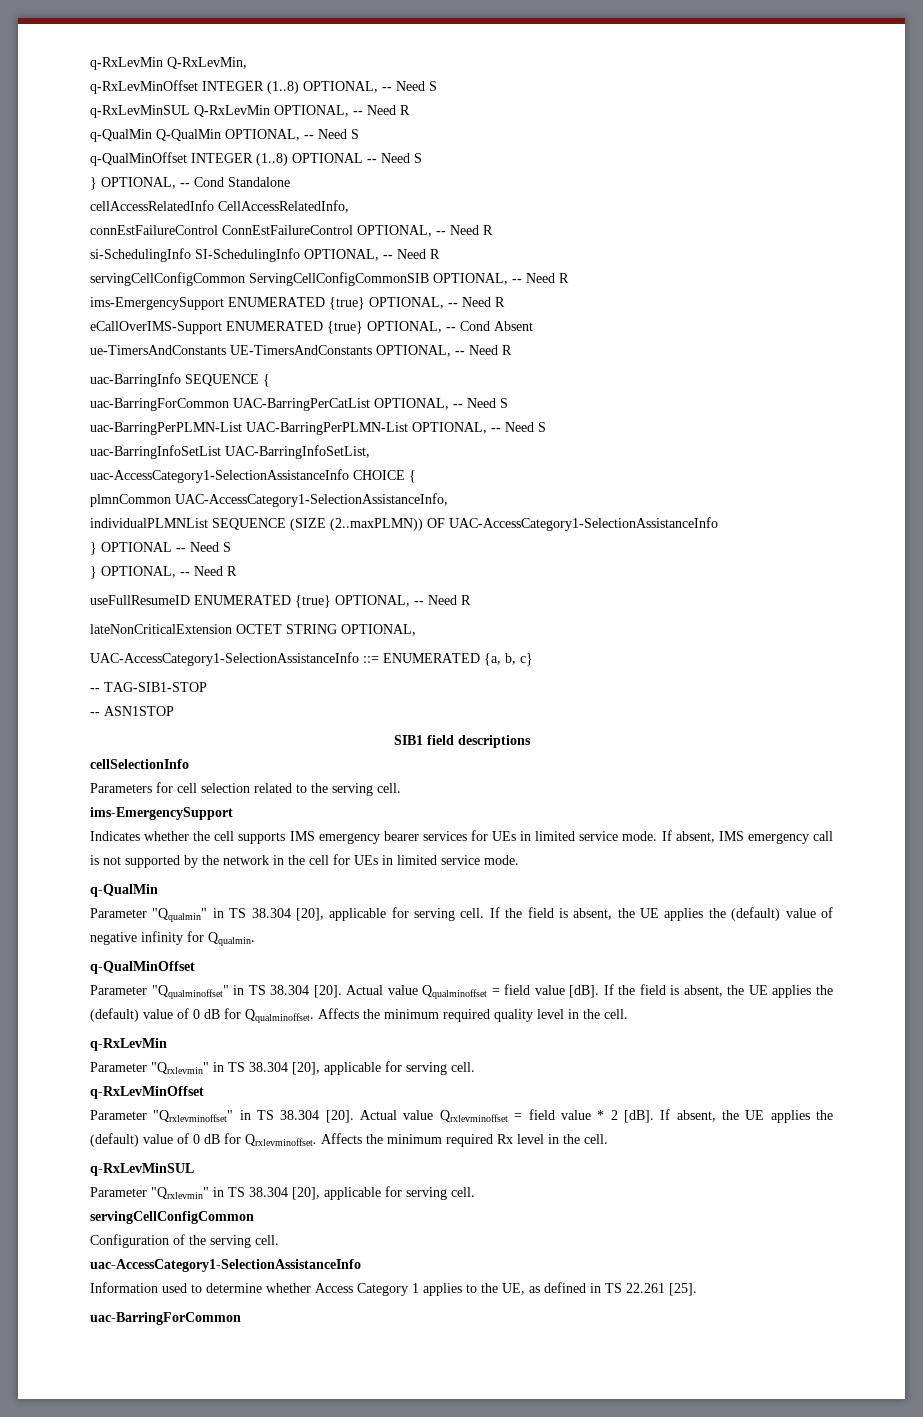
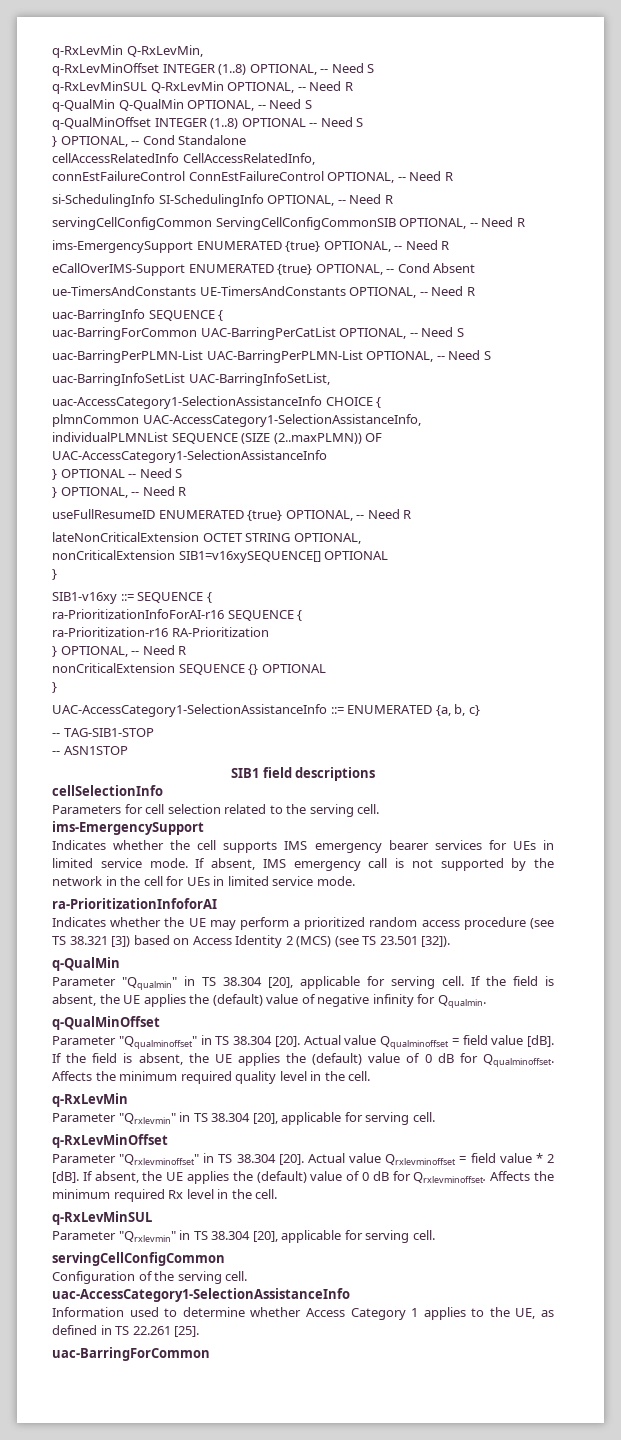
+ nonCriticalExtension SIB1=v16xySEQUENCE[] OPTIONAL
+ }
+ SIB1-v16xy ::= SEQUENCE {
+ ra-PrioritizationInfoForAI-r16 SEQUENCE {
+ ra-Prioritization-r16 RA-Prioritization
+ } OPTIONAL, -- Need R
+ nonCriticalExtension SEQUENCE {} OPTIONAL
+ }
+ ra-PrioritizationInfoforAI
+ Indicates whether the UE may perform a prioritized random access procedure (see TS 38.321 [3]) based on Access Identity 2 (MCS) (see TS 23.501 [32]).

